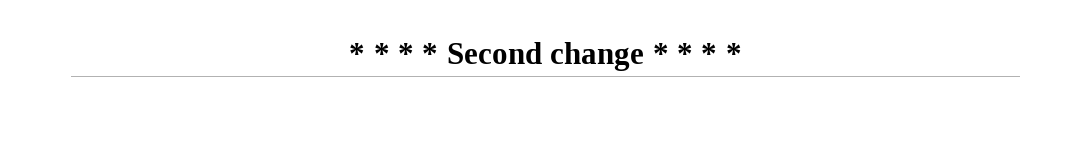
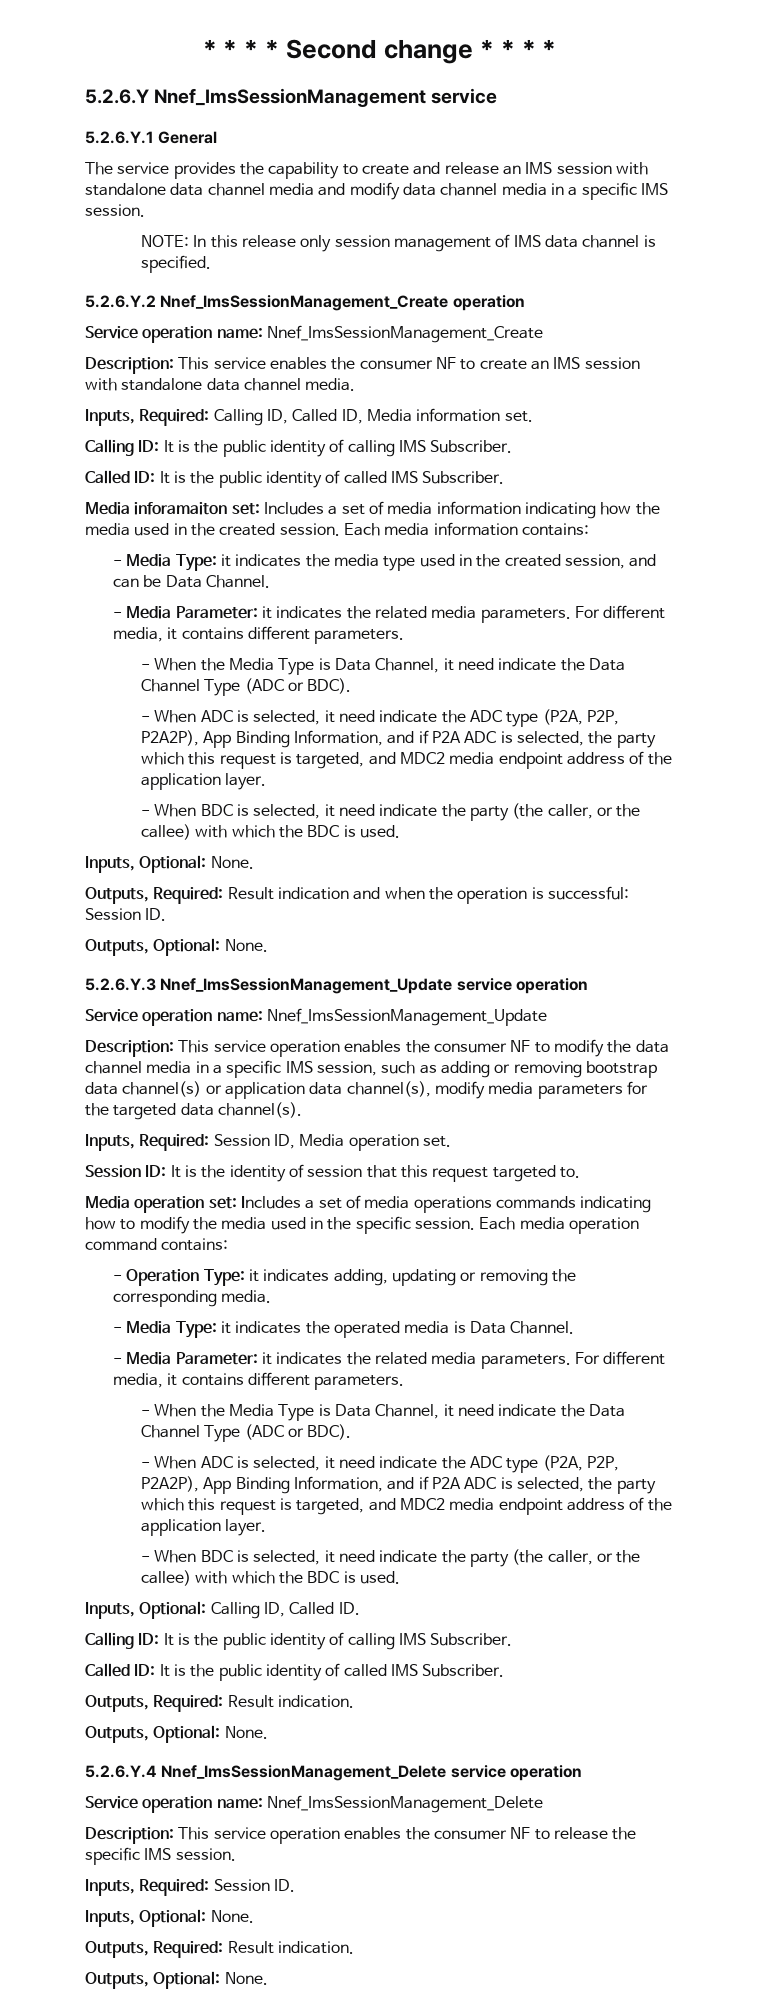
+ 5.2.6.Y Nnef_ImsSessionManagement service
+ 5.2.6.Y.1 General
+ The service provides the capability to create and release an IMS session with standalone data channel media and modify data channel media in a specific IMS session.
+ NOTE: In this release only session management of IMS data channel is specified.
+ 5.2.6.Y.2 Nnef_ImsSessionManagement_Create operation
+ Service operation name: Nnef_ImsSessionManagement_Create
+ Description: This service enables the consumer NF to create an IMS session with standalone data channel media.
+ Inputs, Required: Calling ID, Called ID, Media information set.
+ Calling ID: It is the public identity of calling IMS Subscriber.
+ Called ID: It is the public identity of called IMS Subscriber.
+ Media inforamaiton set: Includes a set of media information indicating how the media used in the created session. Each media information contains:
+ - Media Type: it indicates the media type used in the created session, and can be Data Channel.
+ - Media Parameter: it indicates the related media parameters. For different media, it contains different parameters.
+ - When the Media Type is Data Channel, it need indicate the Data Channel Type (ADC or BDC).
+ - When ADC is selected, it need indicate the ADC type (P2A, P2P, P2A2P), App Binding Information, and if P2A ADC is selected, the party which this request is targeted, and MDC2 media endpoint address of the application layer.
+ - When BDC is selected, it need indicate the party (the caller, or the callee) with which the BDC is used.
+ Inputs, Optional: None.
+ Outputs, Required: Result indication and when the operation is successful: Session ID.
+ Outputs, Optional: None.
+ 5.2.6.Y.3 Nnef_ImsSessionManagement_Update service operation
+ Service operation name: Nnef_ImsSessionManagement_Update
+ Description: This service operation enables the consumer NF to modify the data channel media in a specific IMS session, such as adding or removing bootstrap data channel(s) or application data channel(s), modify media parameters for the targeted data channel(s).
+ Inputs, Required: Session ID, Media operation set.
+ Session ID: It is the identity of session that this request targeted to.
+ Media operation set: Includes a set of media operations commands indicating how to modify the media used in the specific session. Each media operation command contains:
+ - Operation Type: it indicates adding, updating or removing the corresponding media.
+ - Media Type: it indicates the operated media is Data Channel.
+ - Media Parameter: it indicates the related media parameters. For different media, it contains different parameters.
+ - When the Media Type is Data Channel, it need indicate the Data Channel Type (ADC or BDC).
+ - When ADC is selected, it need indicate the ADC type (P2A, P2P, P2A2P), App Binding Information, and if P2A ADC is selected, the party which this request is targeted, and MDC2 media endpoint address of the application layer.
+ - When BDC is selected, it need indicate the party (the caller, or the callee) with which the BDC is used.
+ Inputs, Optional: Calling ID, Called ID.
+ Calling ID: It is the public identity of calling IMS Subscriber.
+ Called ID: It is the public identity of called IMS Subscriber.
+ Outputs, Required: Result indication.
+ Outputs, Optional: None.
+ 5.2.6.Y.4 Nnef_ImsSessionManagement_Delete service operation
+ Service operation name: Nnef_ImsSessionManagement_Delete
+ Description: This service operation enables the consumer NF to release the specific IMS session.
+ Inputs, Required: Session ID.
+ Inputs, Optional: None.
+ Outputs, Required: Result indication.
+ Outputs, Optional: None.

